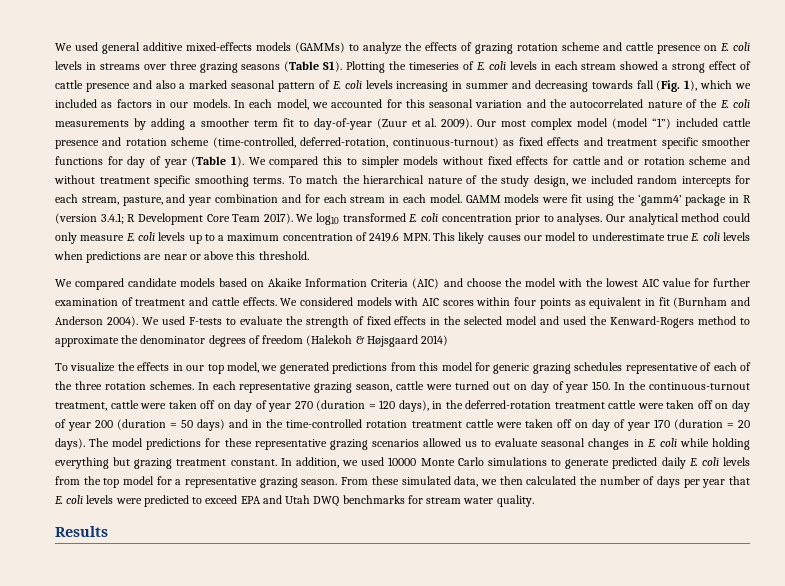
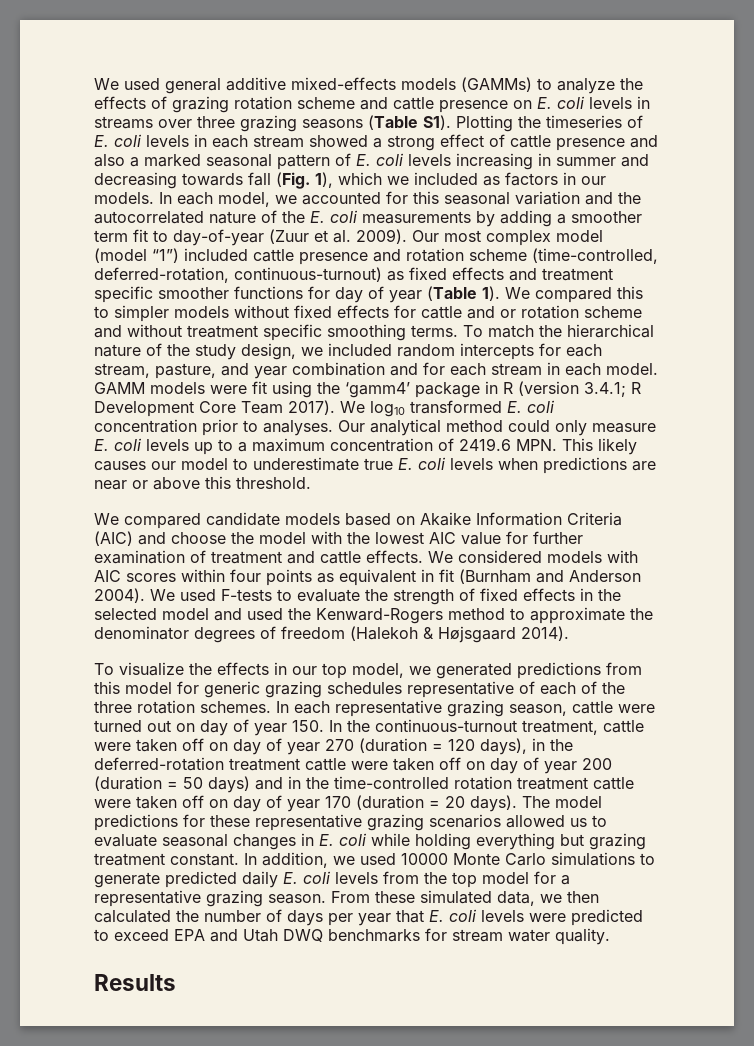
- We used F-tests to evaluate the strength of fixed effects in the selected model and used the Kenward-Rogers method to approximate the denominator degrees of freedom (Halekoh & Højsgaard 2014)
+ We used F-tests to evaluate the strength of fixed effects in the selected model and used the Kenward-Rogers method to approximate the denominator degrees of freedom (Halekoh & Højsgaard 2014).

